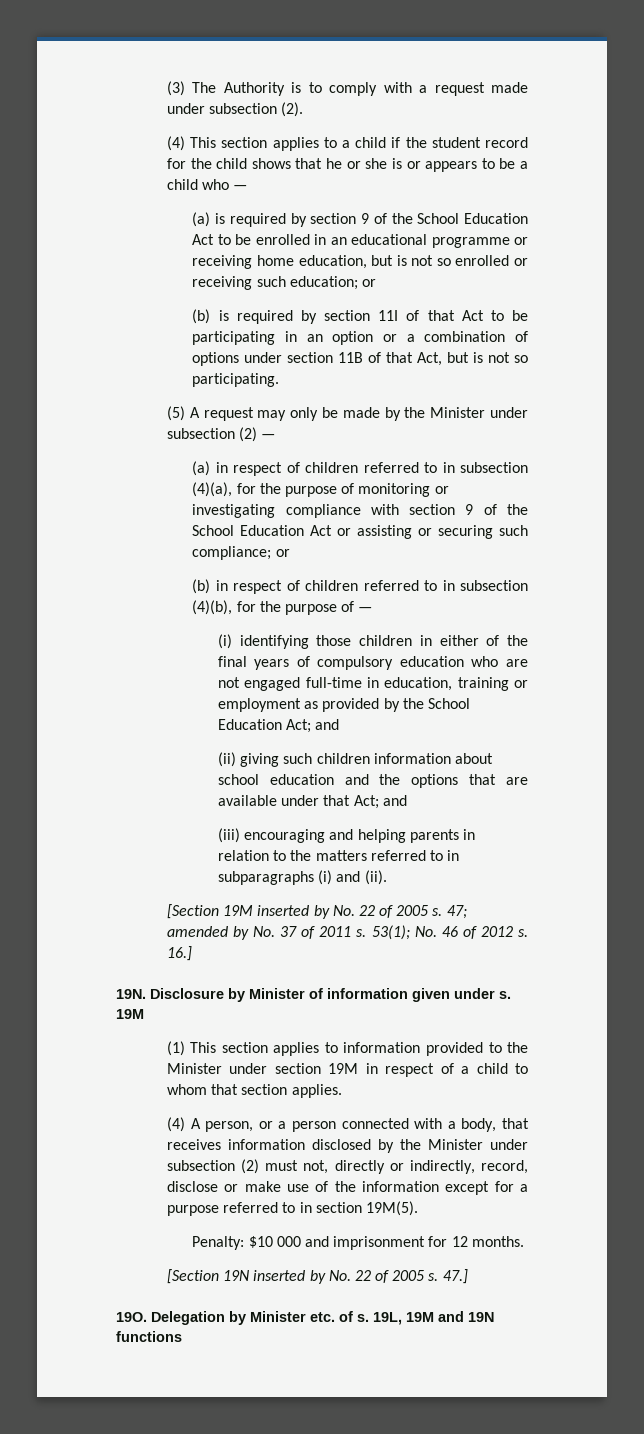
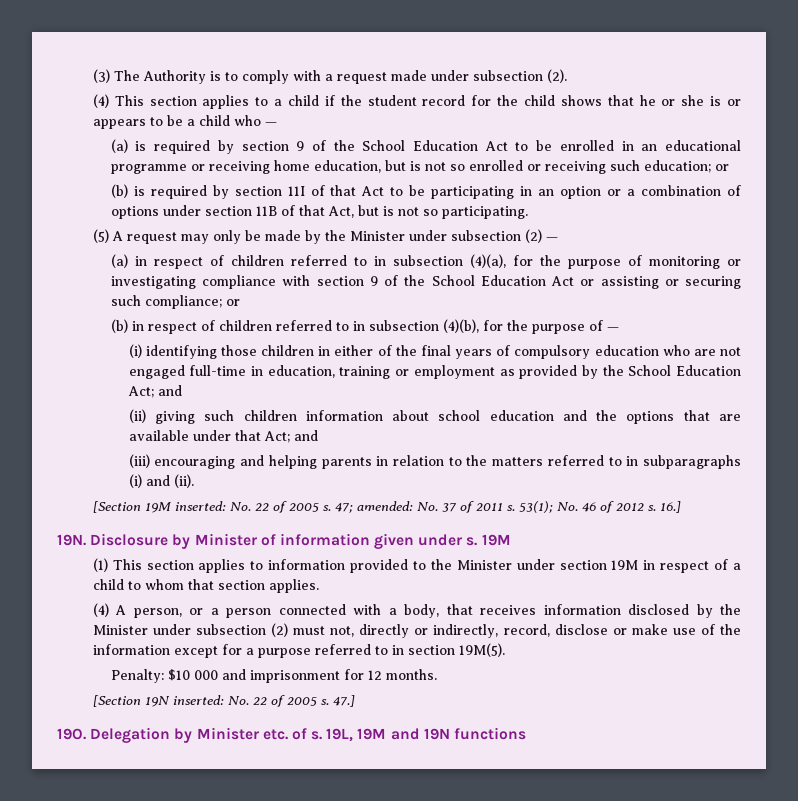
- [Section 19M inserted by No. 22 of 2005 s.
+ [Section 19M inserted: No. 22 of 2005 s.
- 47; amended by No. 37 of 2011 s.
+ 47; amended: No. 37 of 2011 s.
- [Section 19N inserted by No. 22 of 2005 s.
+ [Section 19N inserted: No. 22 of 2005 s.

